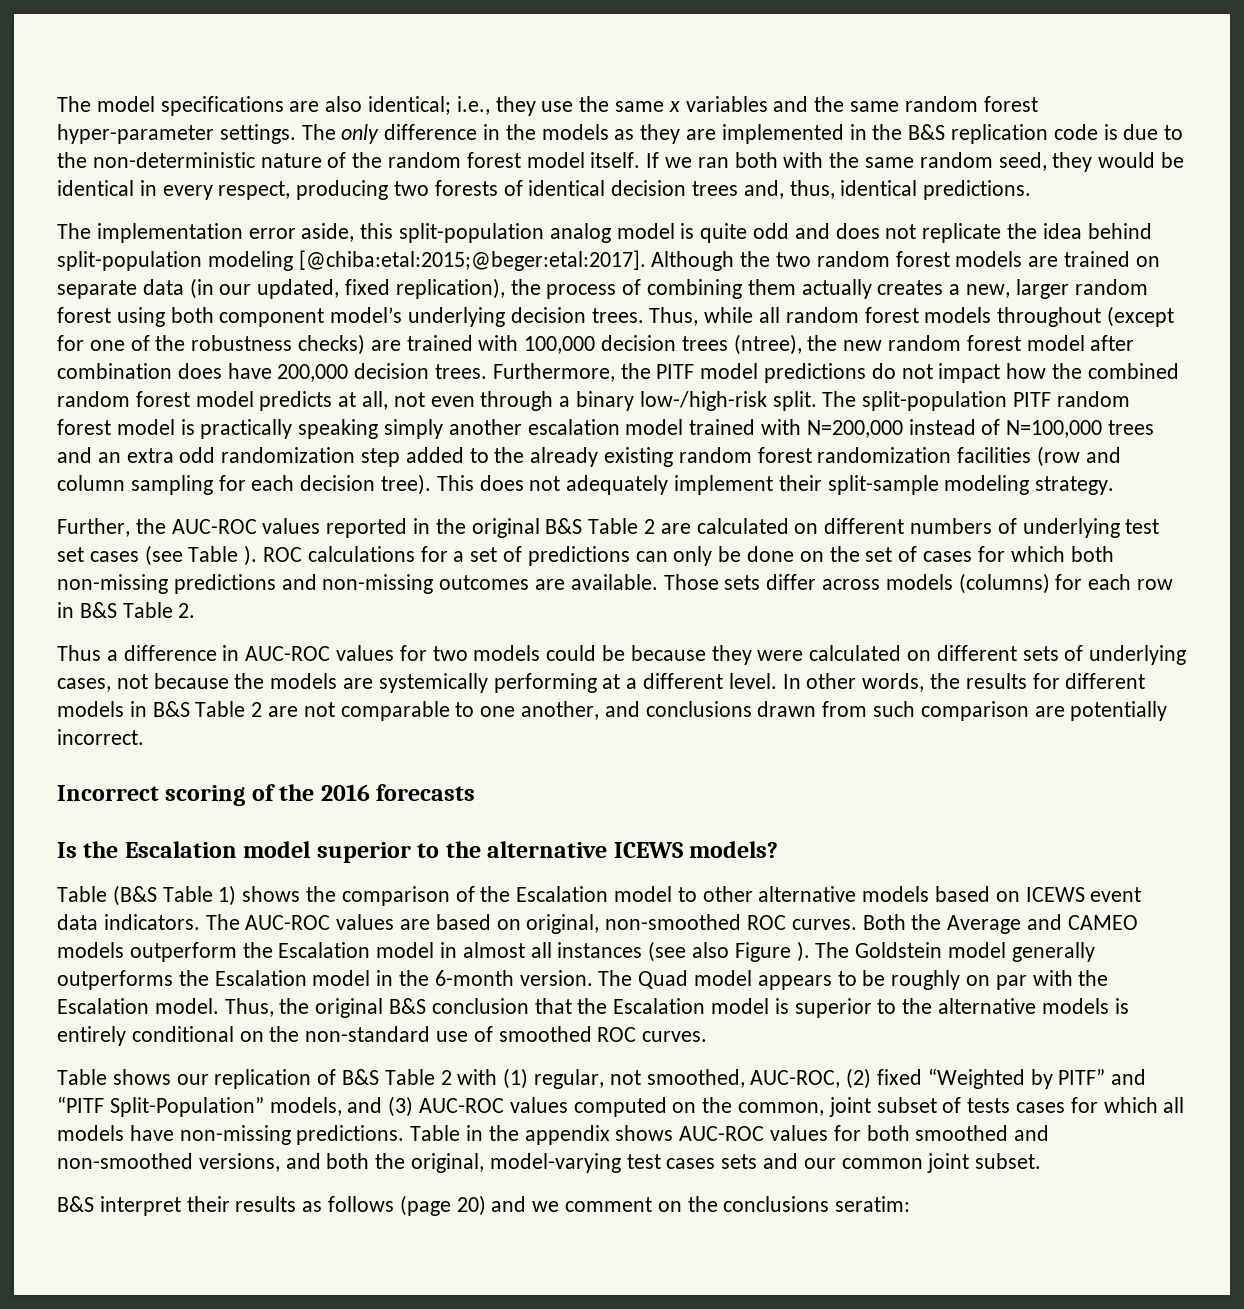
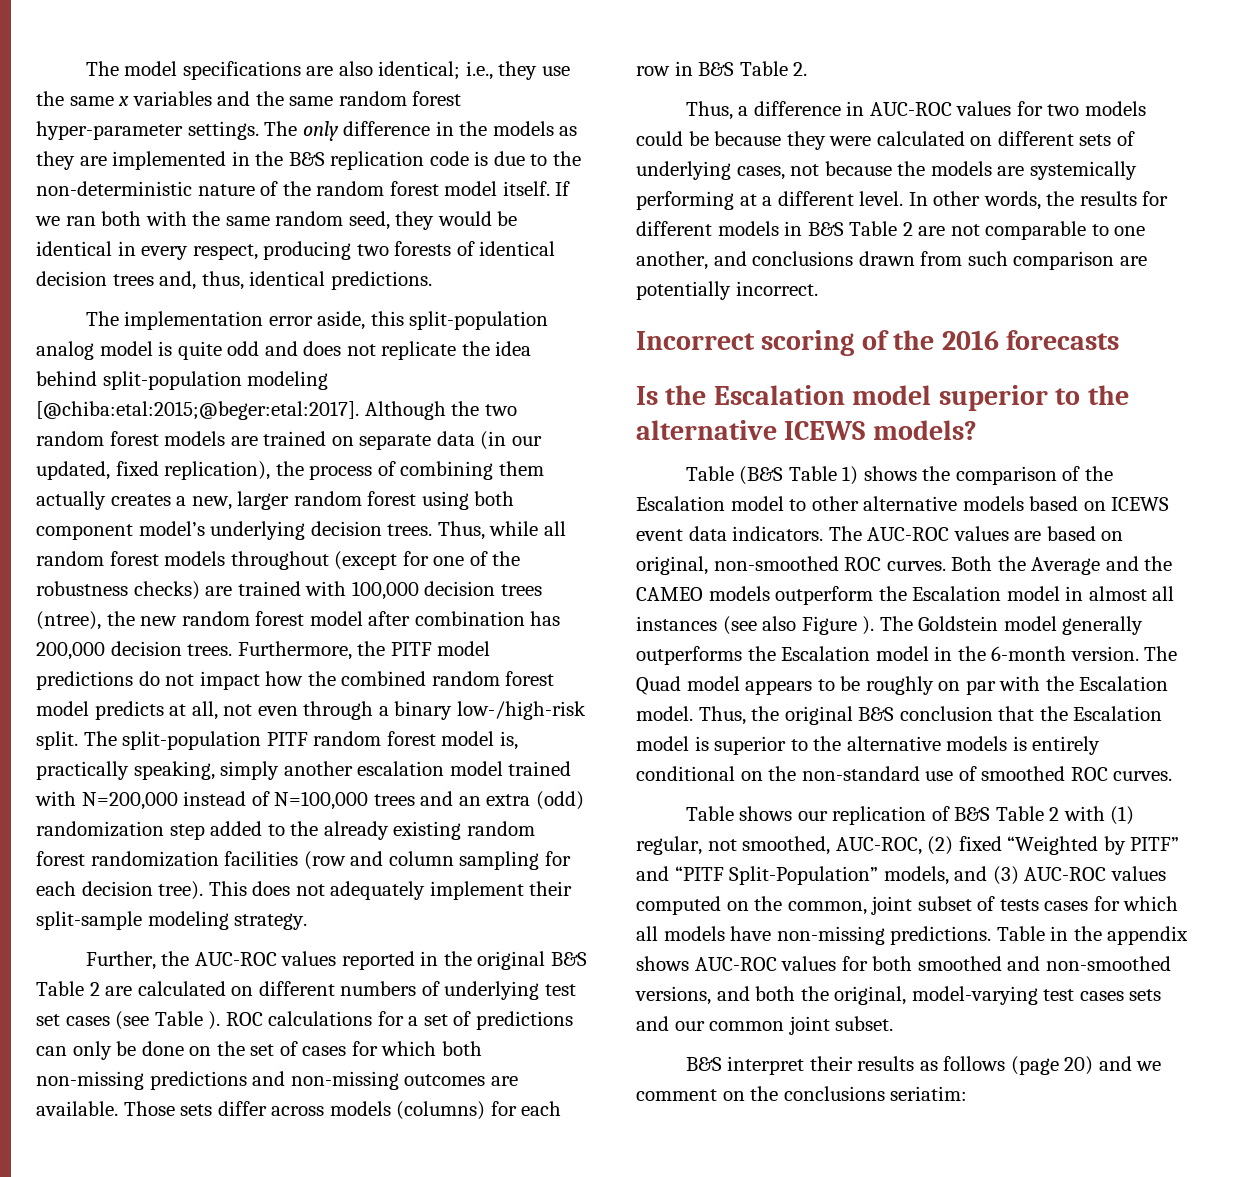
- Thus, while all random forest models throughout (except for one of the robustness checks) are trained with 100,000 decision trees (ntree), the new random forest model after combination does have 200,000 decision trees.
+ Thus, while all random forest models throughout (except for one of the robustness checks) are trained with 100,000 decision trees (ntree), the new random forest model after combination has 200,000 decision trees.
- The split-population PITF random forest model is practically speaking simply another escalation model trained with N=200,000 instead of N=100,000 trees and an extra odd randomization step added to the already existing random forest randomization facilities (row and column sampling for each decision tree).
+ The split-population PITF random forest model is, practically speaking, simply another escalation model trained with N=200,000 instead of N=100,000 trees and an extra (odd) randomization step added to the already existing random forest randomization facilities (row and column sampling for each decision tree).
- Thus a difference in AUC-ROC values for two models could be because they were calculated on different sets of underlying cases, not because the models are systemically performing at a different level.
+ Thus, a difference in AUC-ROC values for two models could be because they were calculated on different sets of underlying cases, not because the models are systemically performing at a different level.
- Both the Average and CAMEO models outperform the Escalation model in almost all instances (see also Figure ).
+ Both the Average and the CAMEO models outperform the Escalation model in almost all instances (see also Figure ).
- B&S interpret their results as follows (page 20) and we comment on the conclusions seratim:
+ B&S interpret their results as follows (page 20) and we comment on the conclusions seriatim:

